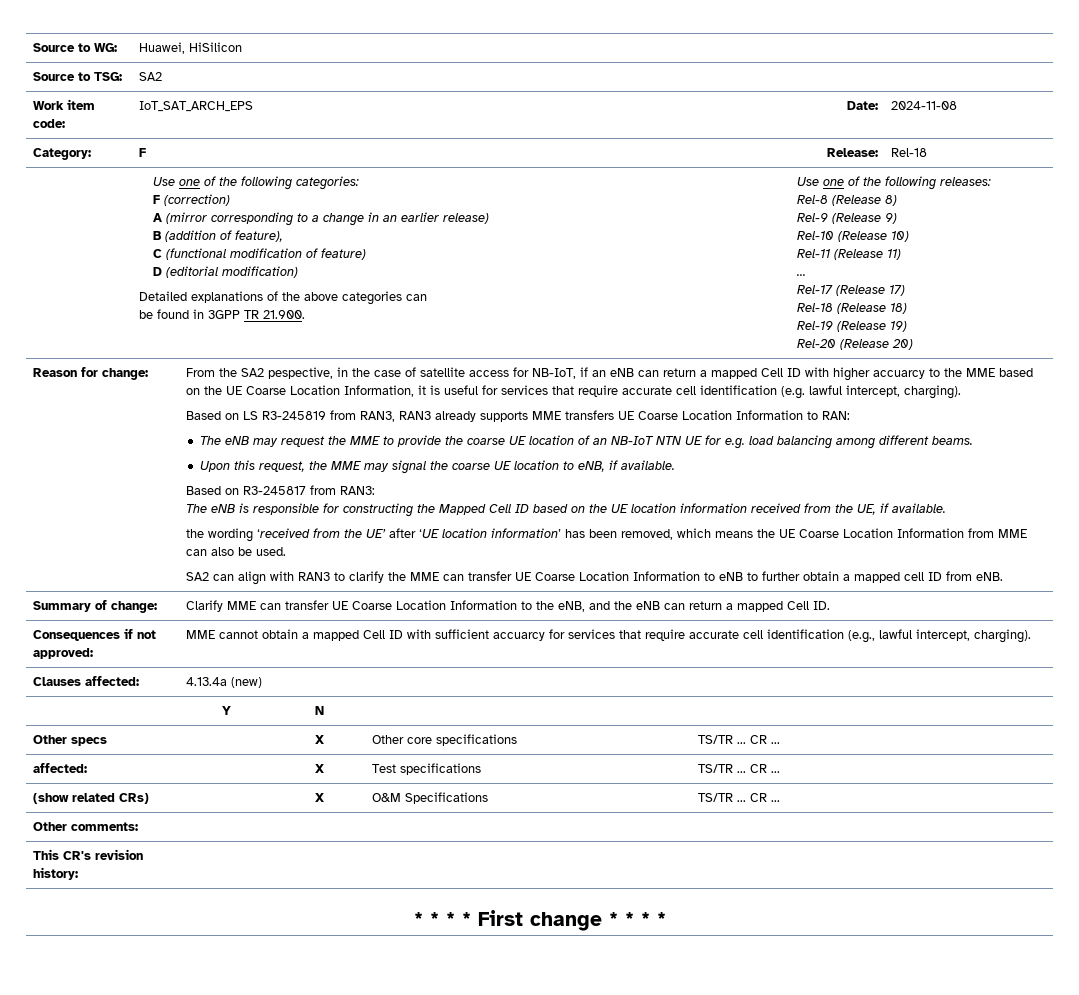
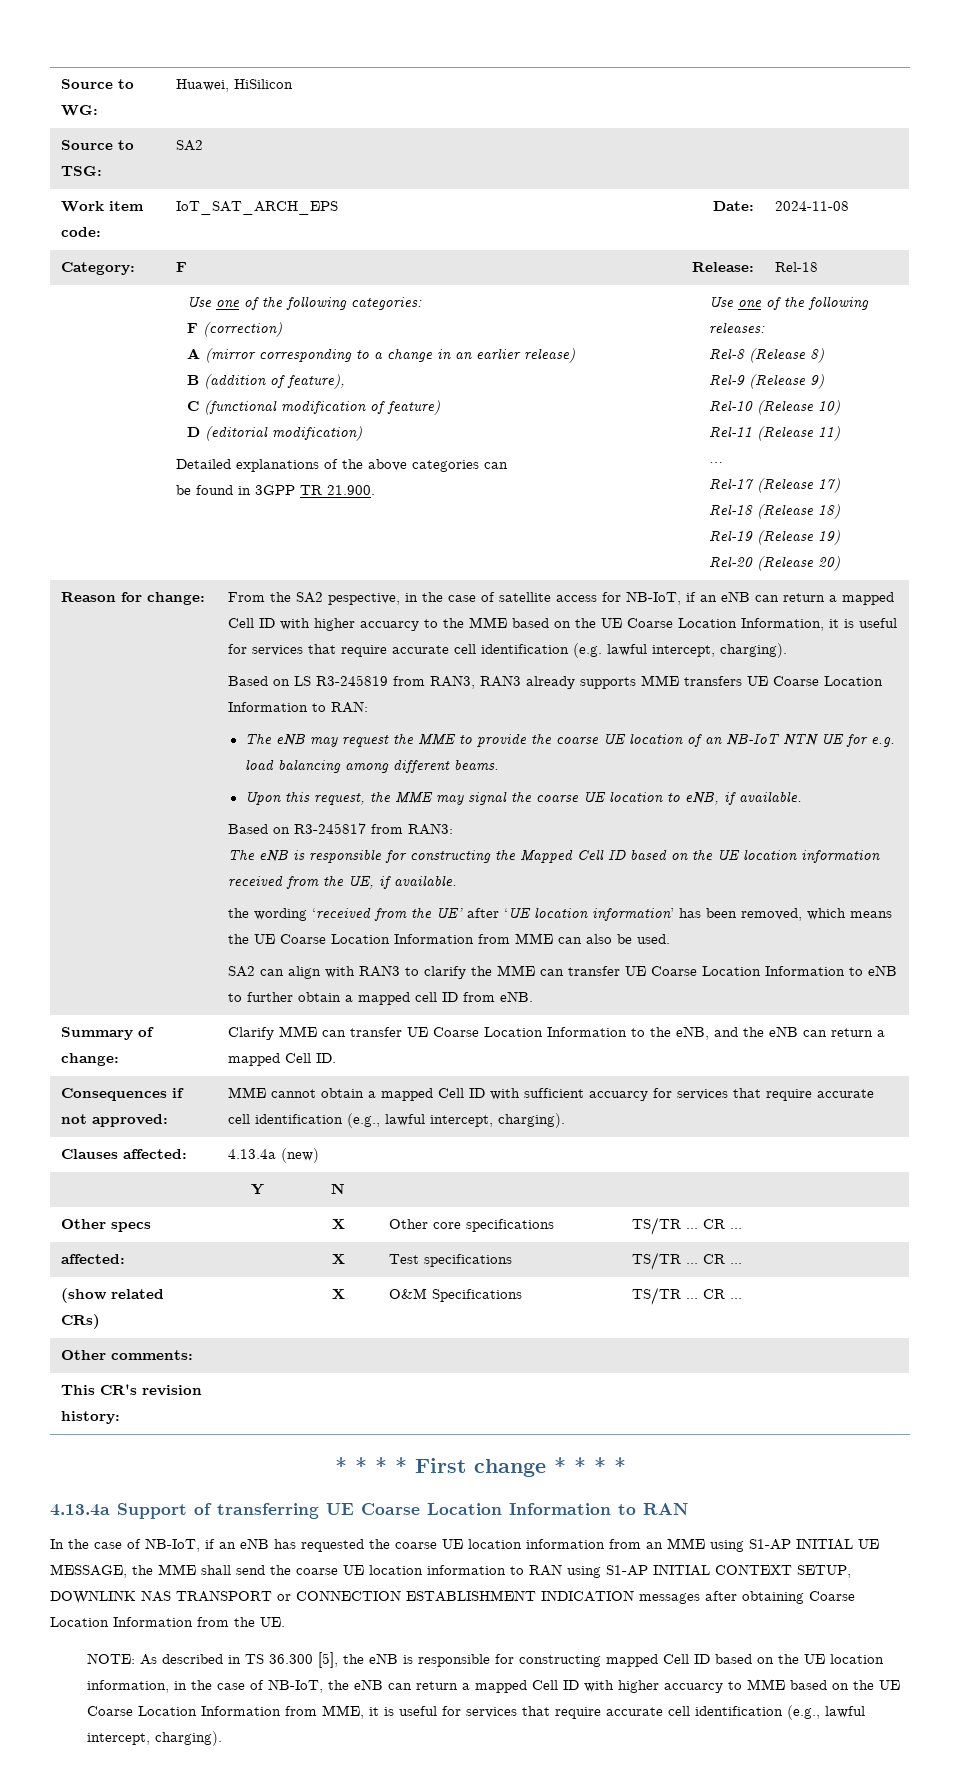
+ 4.13.4a Support of transferring UE Coarse Location Information to RAN
+ In the case of NB-IoT, if an eNB has requested the coarse UE location information from an MME using S1-AP INITIAL UE MESSAGE, the MME shall send the coarse UE location information to RAN using S1-AP INITIAL CONTEXT SETUP, DOWNLINK NAS TRANSPORT or CONNECTION ESTABLISHMENT INDICATION messages after obtaining Coarse Location Information from the UE.
+ NOTE: As described in TS 36.300 [5], the eNB is responsible for constructing mapped Cell ID based on the UE location information, in the case of NB-IoT, the eNB can return a mapped Cell ID with higher accuarcy to MME based on the UE Coarse Location Information from MME, it is useful for services that require accurate cell identification (e.g., lawful intercept, charging).

